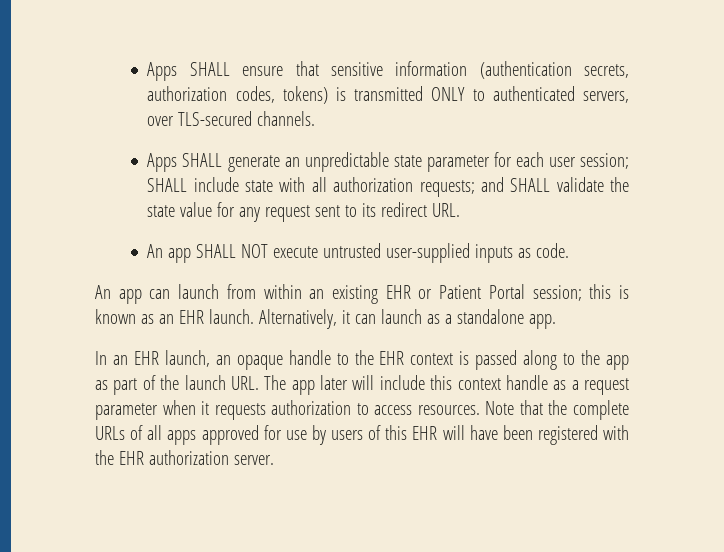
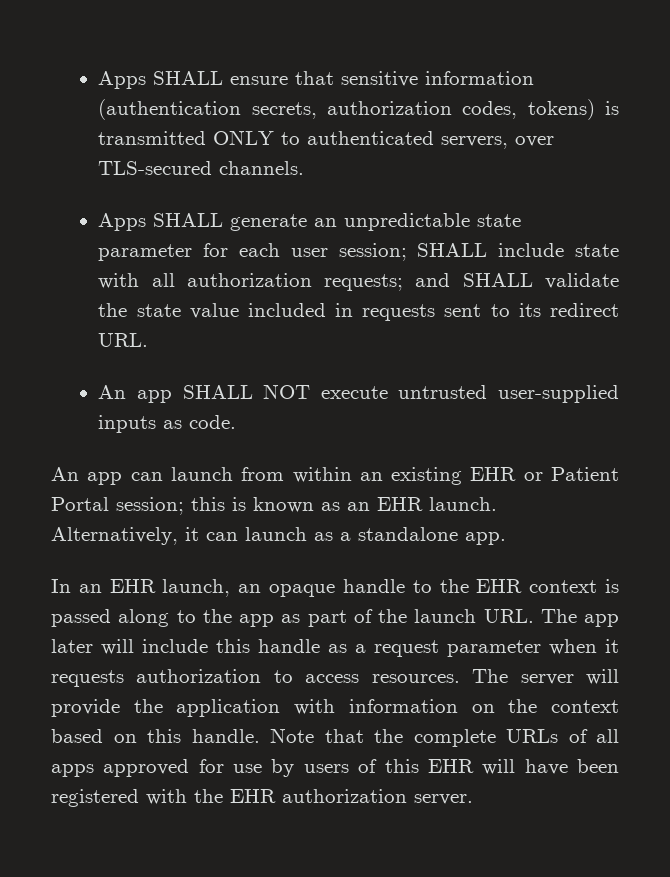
- Apps SHALL generate an unpredictable state parameter for each user session; SHALL include state with all authorization requests; and SHALL validate the state value for any request sent to its redirect URL.
+ Apps SHALL generate an unpredictable state parameter for each user session; SHALL include state with all authorization requests; and SHALL validate the state value included in requests sent to its redirect URL.
- In an EHR launch, an opaque handle to the EHR context is passed along to the app as part of the launch URL. The app later will include this context handle as a request parameter when it requests authorization to access resources.
+ In an EHR launch, an opaque handle to the EHR context is passed along to the app as part of the launch URL. The app later will include this handle as a request parameter when it requests authorization to access resources.
+ The server will provide the application with information on the context based on this handle.

